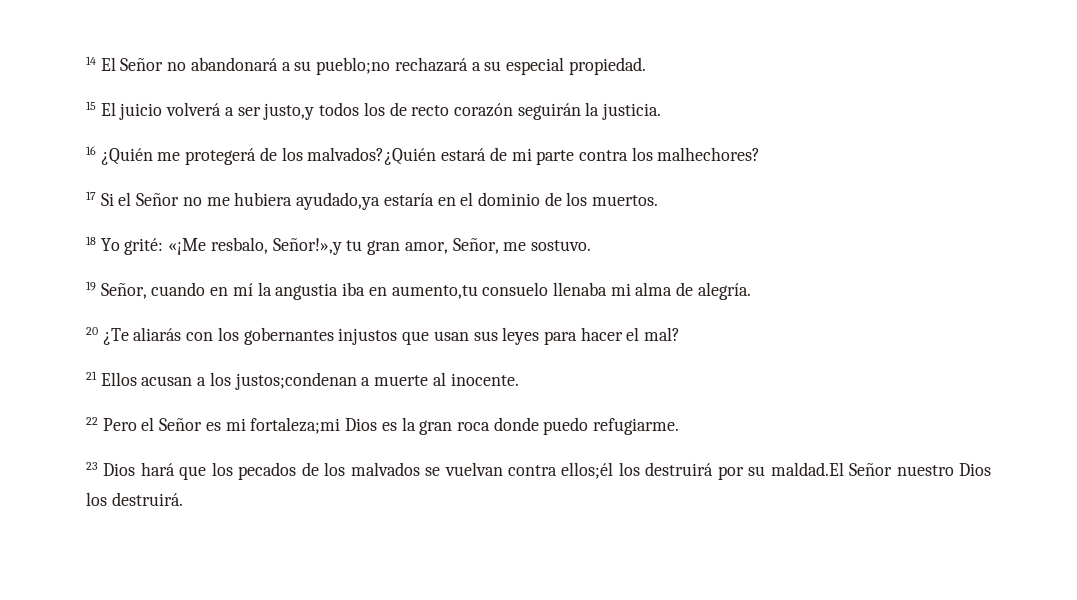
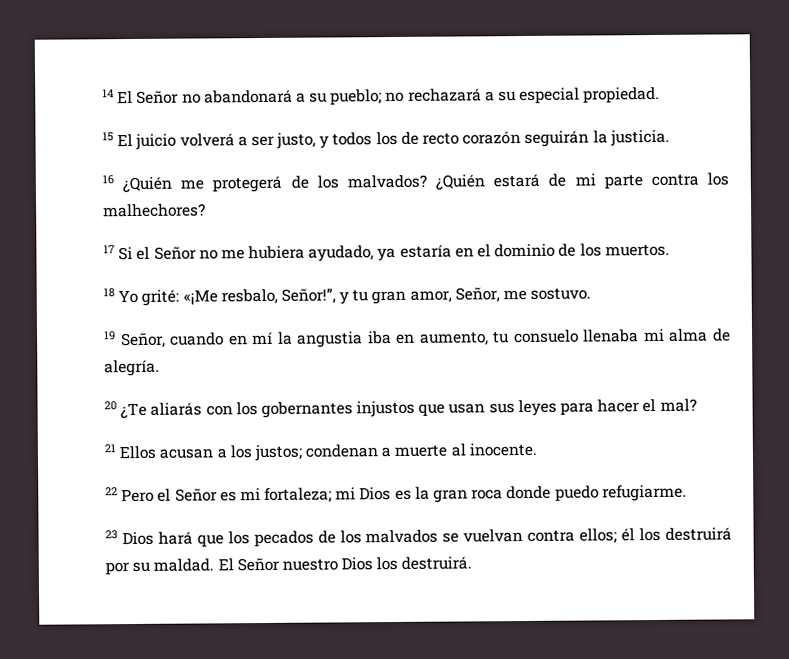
- 14 El Señor no abandonará a su pueblo;no rechazará a su especial propiedad.
+ 14 El Señor no abandonará a su pueblo; no rechazará a su especial propiedad.
- 15 El juicio volverá a ser justo,y todos los de recto corazón seguirán la justicia.
+ 15 El juicio volverá a ser justo, y todos los de recto corazón seguirán la justicia.
- 16 ¿Quién me protegerá de los malvados?¿Quién estará de mi parte contra los malhechores?
+ 16 ¿Quién me protegerá de los malvados? ¿Quién estará de mi parte contra los malhechores?
- 17 Si el Señor no me hubiera ayudado,ya estaría en el dominio de los muertos.
+ 17 Si el Señor no me hubiera ayudado, ya estaría en el dominio de los muertos.
- 18 Yo grité: «¡Me resbalo, Señor!»,y tu gran amor, Señor, me sostuvo.
+ 18 Yo grité: «¡Me resbalo, Señor!”, y tu gran amor, Señor, me sostuvo.
- 19 Señor, cuando en mí la angustia iba en aumento,tu consuelo llenaba mi alma de alegría.
+ 19 Señor, cuando en mí la angustia iba en aumento, tu consuelo llenaba mi alma de alegría.
- 21 Ellos acusan a los justos;condenan a muerte al inocente.
+ 21 Ellos acusan a los justos; condenan a muerte al inocente.
- 22 Pero el Señor es mi fortaleza;mi Dios es la gran roca donde puedo refugiarme.
+ 22 Pero el Señor es mi fortaleza; mi Dios es la gran roca donde puedo refugiarme.
- 23 Dios hará que los pecados de los malvados se vuelvan contra ellos;él los destruirá por su maldad.El Señor nuestro Dios los destruirá.
+ 23 Dios hará que los pecados de los malvados se vuelvan contra ellos; él los destruirá por su maldad. El Señor nuestro Dios los destruirá.

